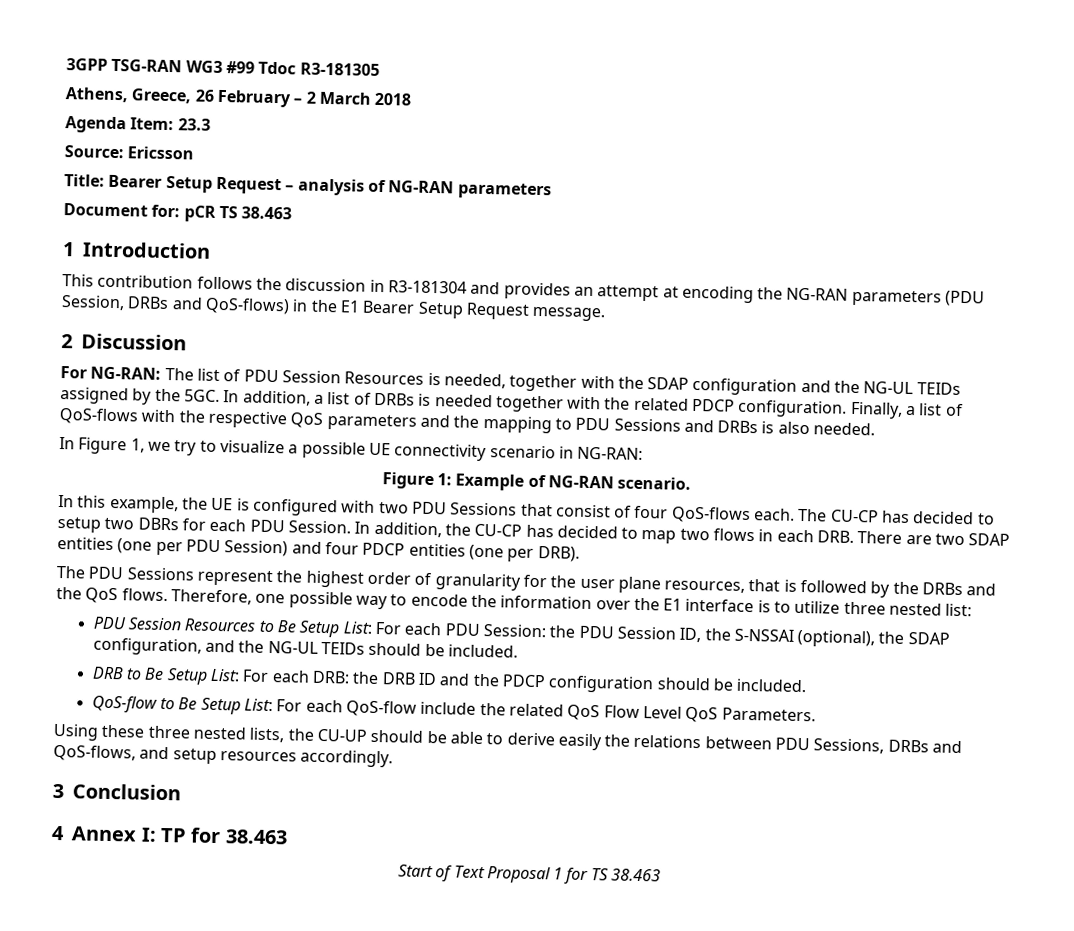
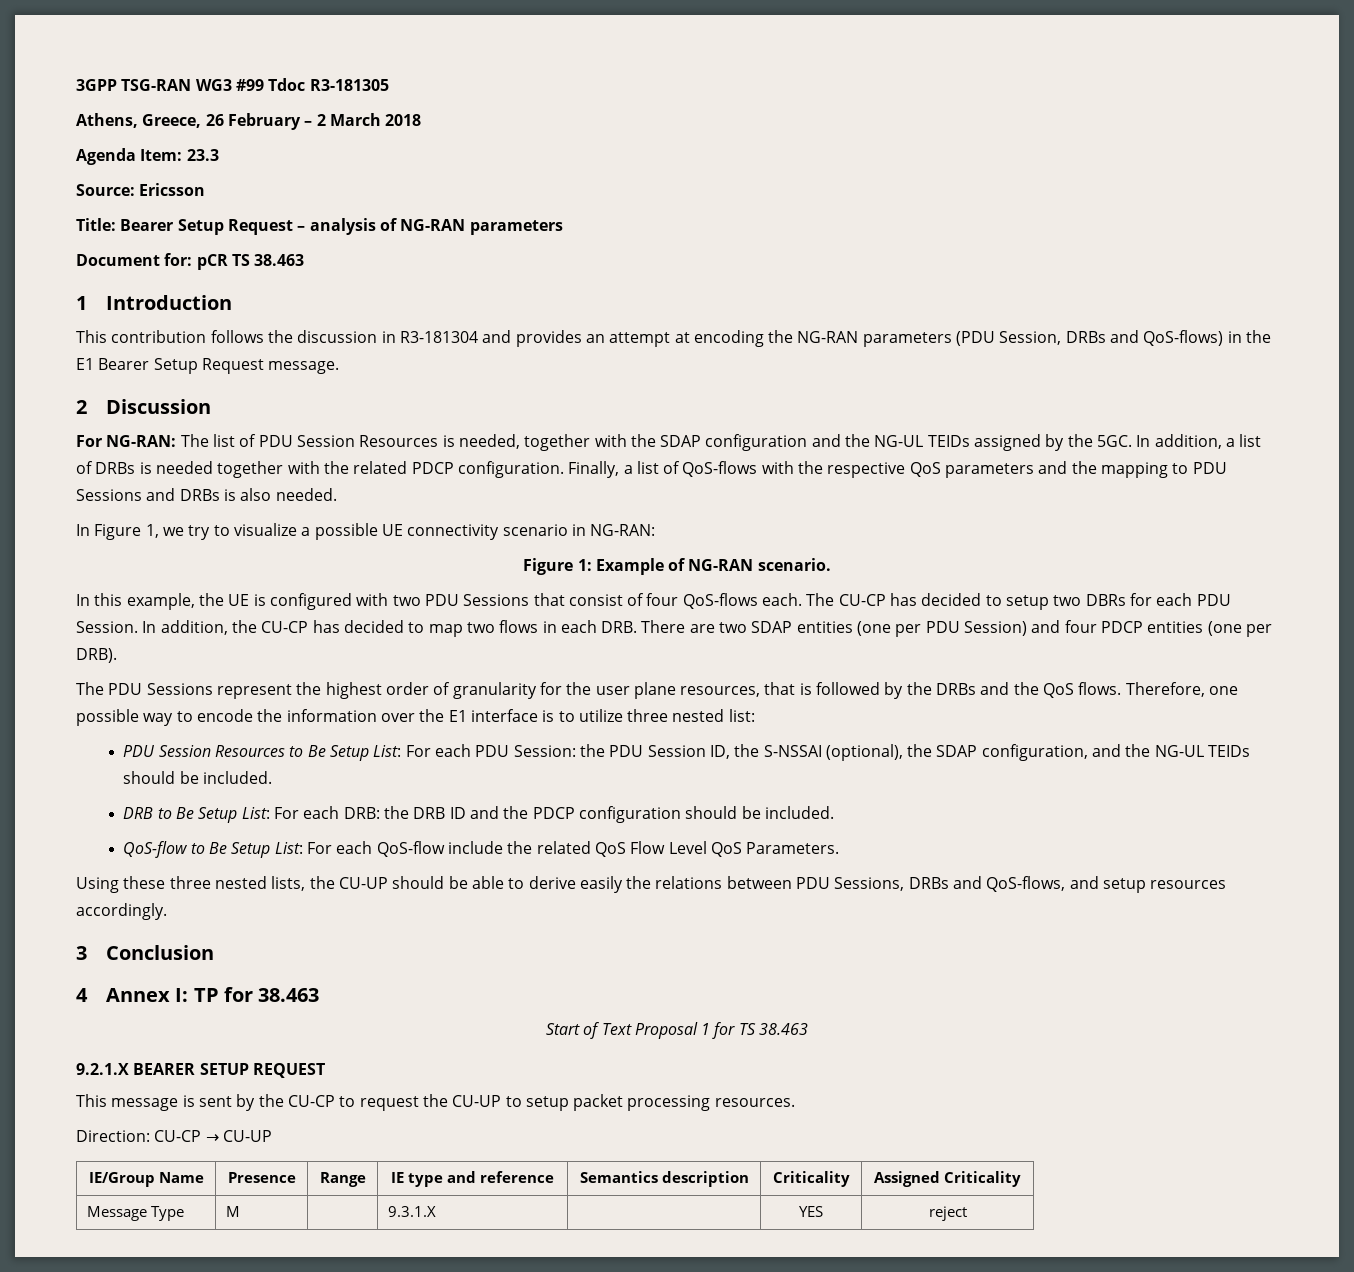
+ 9.2.1.X BEARER SETUP REQUEST
+ This message is sent by the CU-CP to request the CU-UP to setup packet processing resources.
+ Direction: CU-CP → CU-UP
+ IE/Group Name | Presence | Range | IE type and reference | Semantics description | Criticality | Assigned Criticality
+ Message Type | M | | 9.3.1.X | | YES | reject

